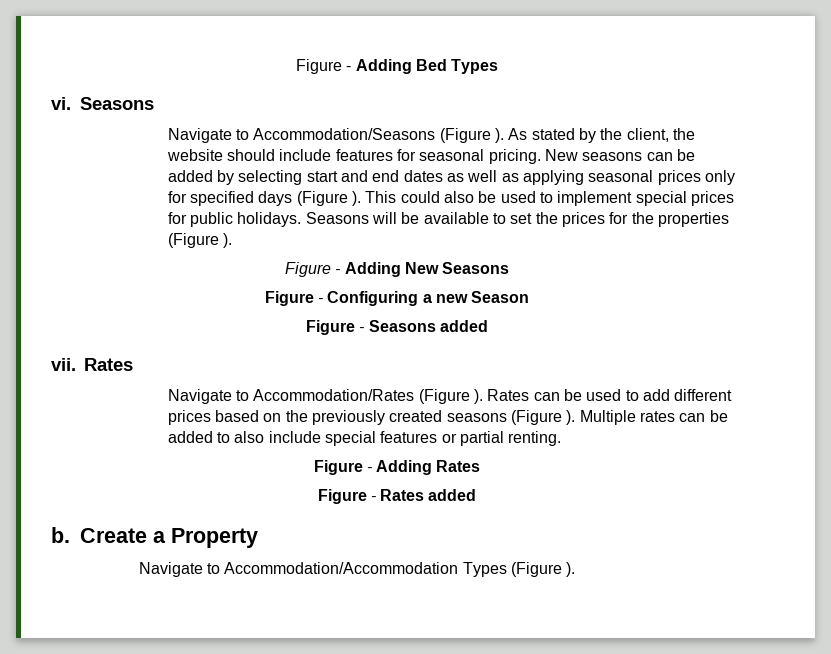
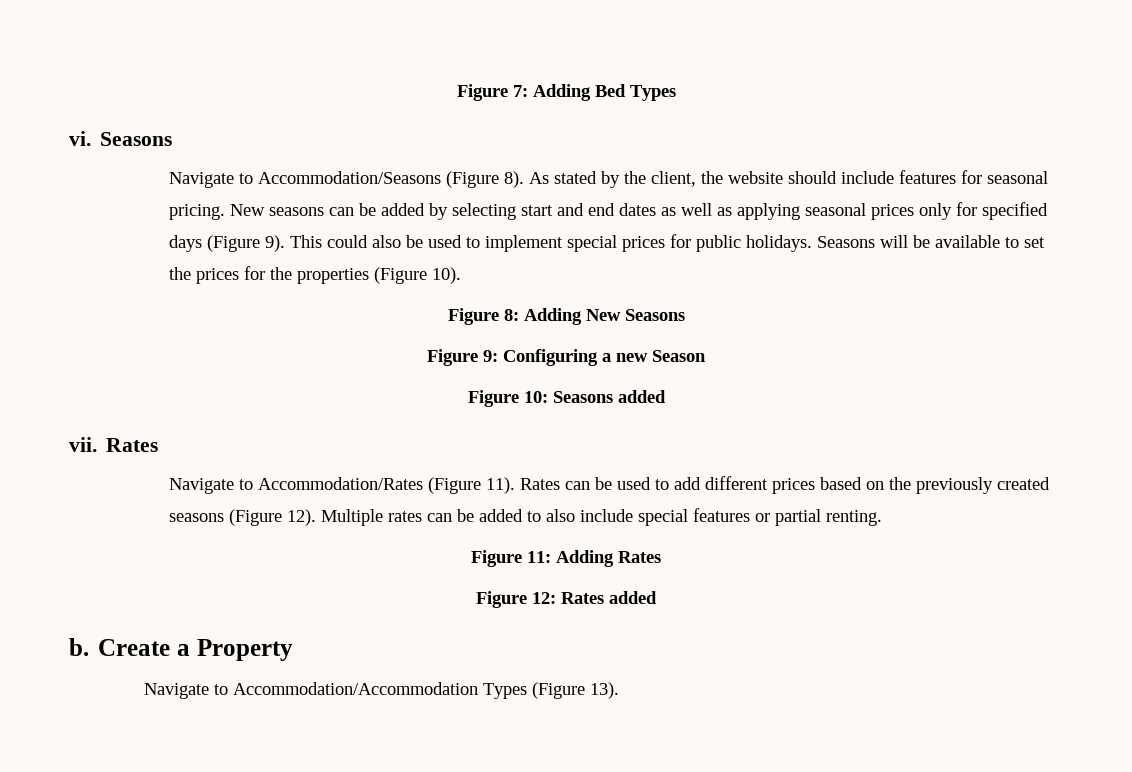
- Figure - Adding Bed Types
+ Figure 7: Adding Bed Types
- Navigate to Accommodation/Seasons (Figure ).
+ Navigate to Accommodation/Seasons (Figure 8).
- New seasons can be added by selecting start and end dates as well as applying seasonal prices only for specified days (Figure ).
+ New seasons can be added by selecting start and end dates as well as applying seasonal prices only for specified days (Figure 9).
- Seasons will be available to set the prices for the properties (Figure ).
- Figure - Adding New Seasons
+ Seasons will be available to set the prices for the properties (Figure 10).
+ Figure 8: Adding New Seasons
- Figure - Configuring a new Season
+ Figure 9: Configuring a new Season
- Figure - Seasons added
+ Figure 10: Seasons added
- Navigate to Accommodation/Rates (Figure ).
+ Navigate to Accommodation/Rates (Figure 11).
- Rates can be used to add different prices based on the previously created seasons (Figure ).
+ Rates can be used to add different prices based on the previously created seasons (Figure 12).
- Figure - Adding Rates
+ Figure 11: Adding Rates
- Figure - Rates added
+ Figure 12: Rates added
- Navigate to Accommodation/Accommodation Types (Figure ).
+ Navigate to Accommodation/Accommodation Types (Figure 13).

